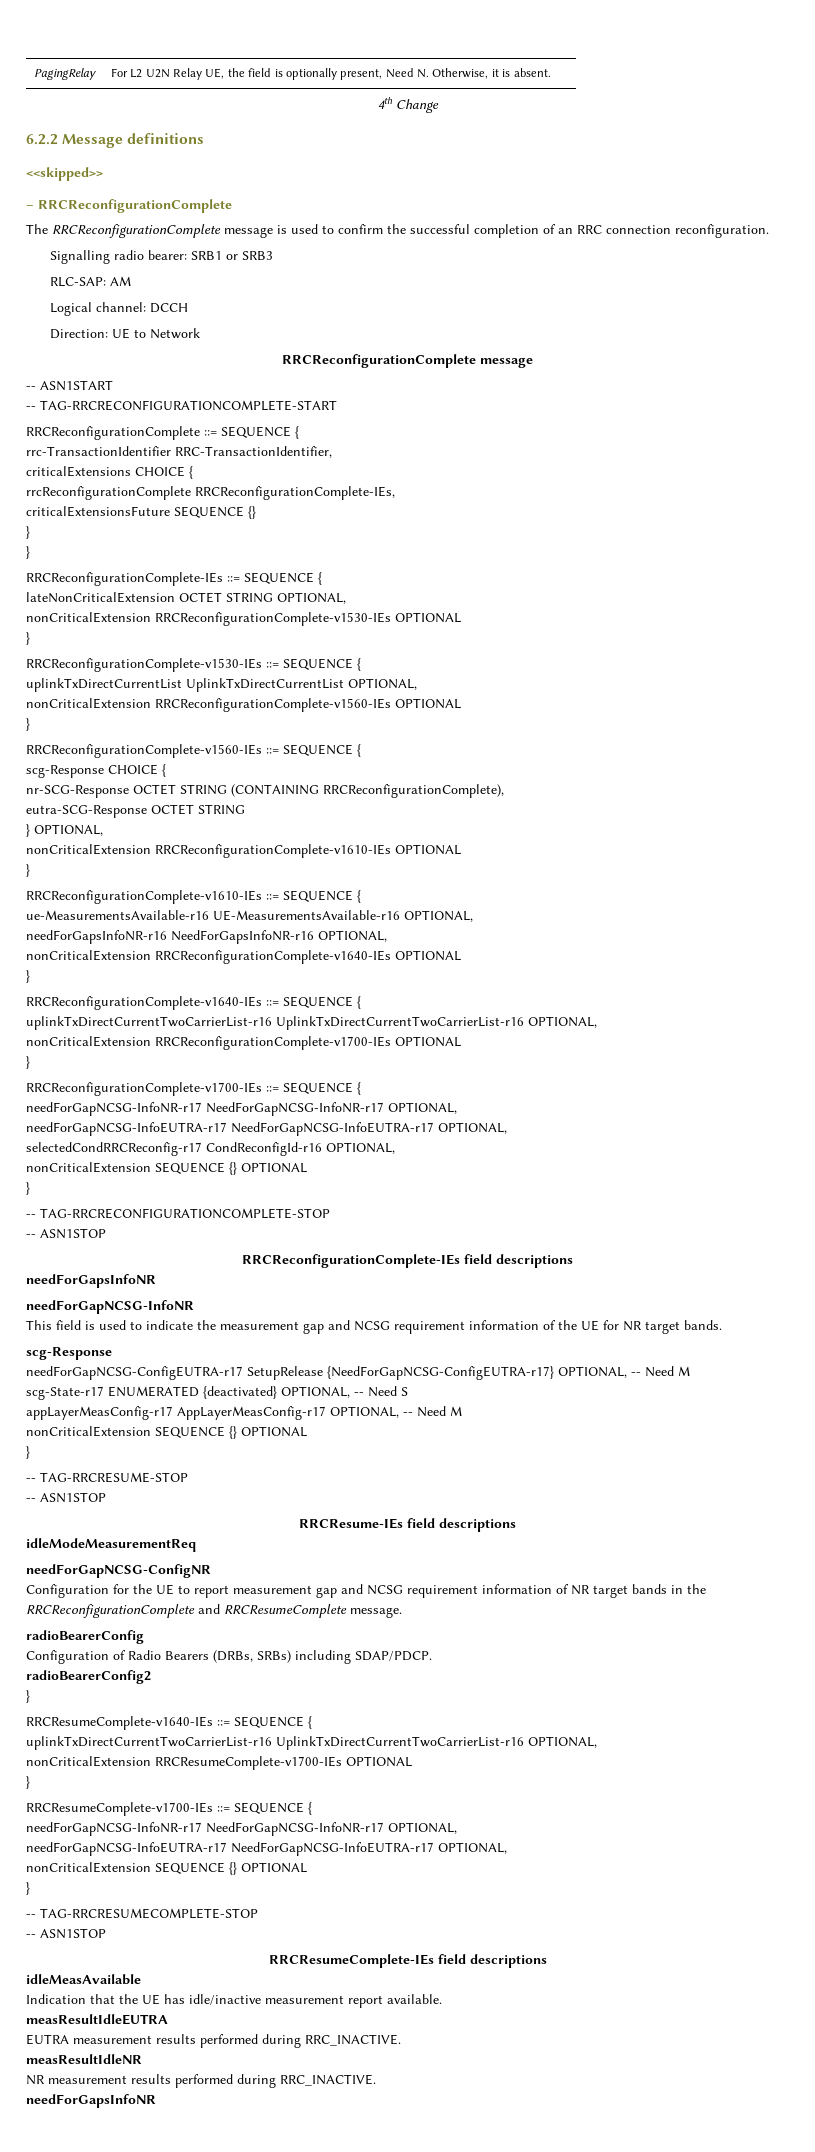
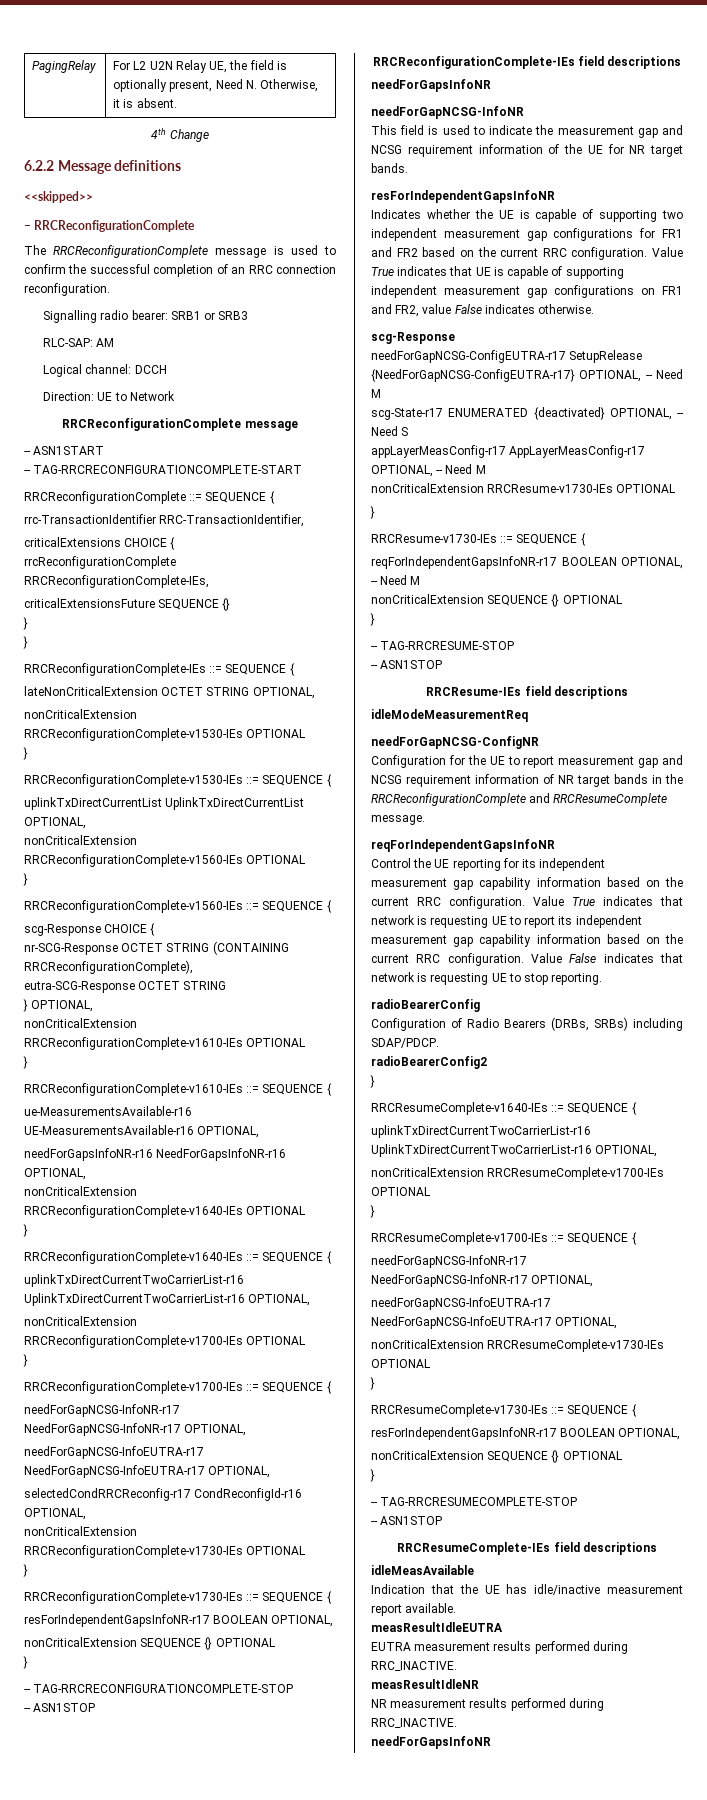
+ nonCriticalExtension RRCReconfigurationComplete-v1730-IEs OPTIONAL
+ }
+ RRCReconfigurationComplete-v1730-IEs ::= SEQUENCE {
+ resForIndependentGapsInfoNR-r17 BOOLEAN OPTIONAL,
+ resForIndependentGapsInfoNR
+ Indicates whether the UE is capable of supporting two independent measurement gap configurations for FR1 and FR2 based on the current RRC configuration. Value True indicates that UE is capable of supporting independent measurement gap configurations on FR1 and FR2, value False indicates otherwise.
+ nonCriticalExtension RRCResume-v1730-IEs OPTIONAL
+ }
+ RRCResume-v1730-IEs ::= SEQUENCE {
+ reqForIndependentGapsInfoNR-r17 BOOLEAN OPTIONAL, -- Need M
+ reqForIndependentGapsInfoNR
+ Control the UE reporting for its independent measurement gap capability information based on the current RRC configuration. Value True indicates that network is requesting UE to report its independent measurement gap capability information based on the current RRC configuration. Value False indicates that network is requesting UE to stop reporting.
+ nonCriticalExtension RRCResumeComplete-v1730-IEs OPTIONAL
+ }
+ RRCResumeComplete-v1730-IEs ::= SEQUENCE {
+ resForIndependentGapsInfoNR-r17 BOOLEAN OPTIONAL,

